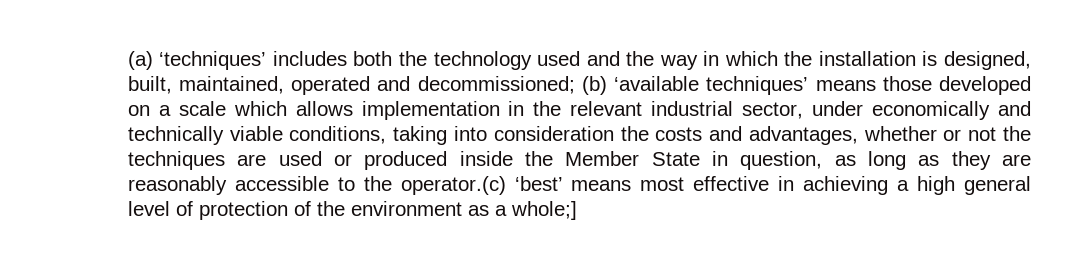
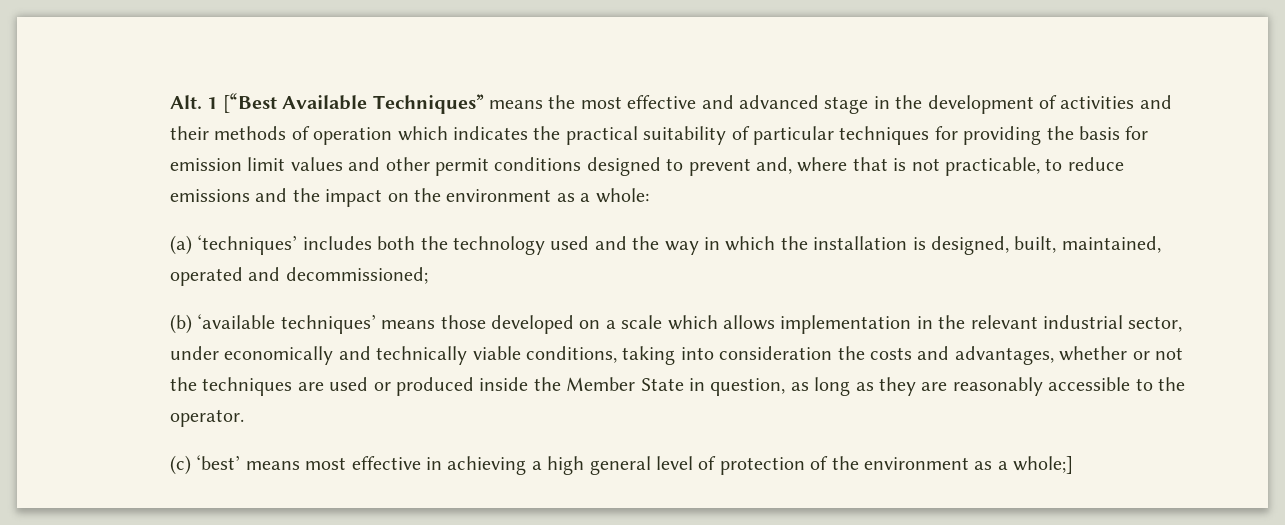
+ Alt. 1 [“Best Available Techniques” means the most effective and advanced stage in the development of activities and their methods of operation which indicates the practical suitability of particular techniques for providing the basis for emission limit values and other permit conditions designed to prevent and, where that is not practicable, to reduce emissions and the impact on the environment as a whole:
- (a) ‘techniques’ includes both the technology used and the way in which the installation is designed, built, maintained, operated and decommissioned; (b) ‘available techniques’ means those developed on a scale which allows implementation in the relevant industrial sector, under economically and technically viable conditions, taking into consideration the costs and advantages, whether or not the techniques are used or produced inside the Member State in question, as long as they are reasonably accessible to the operator.(c) ‘best’ means most effective in achieving a high general level of protection of the environment as a whole;]
+ (a) ‘techniques’ includes both the technology used and the way in which the installation is designed, built, maintained, operated and decommissioned;
+ (b) ‘available techniques’ means those developed on a scale which allows implementation in the relevant industrial sector, under economically and technically viable conditions, taking into consideration the costs and advantages, whether or not the techniques are used or produced inside the Member State in question, as long as they are reasonably accessible to the operator.
+ (c) ‘best’ means most effective in achieving a high general level of protection of the environment as a whole;]

